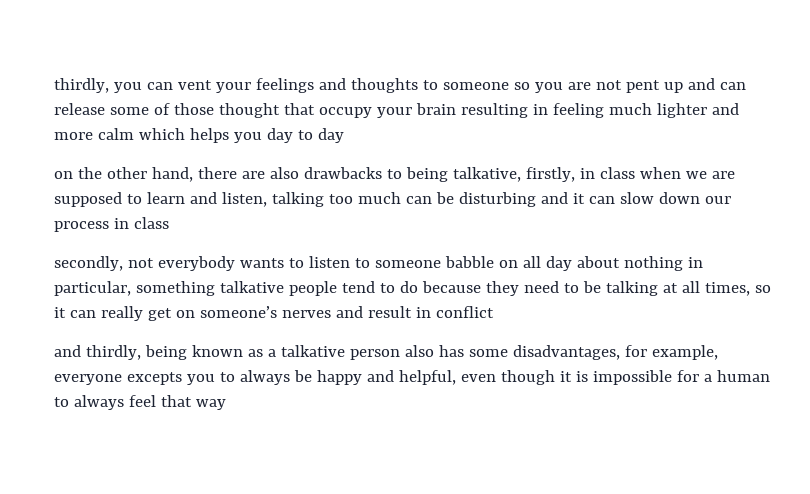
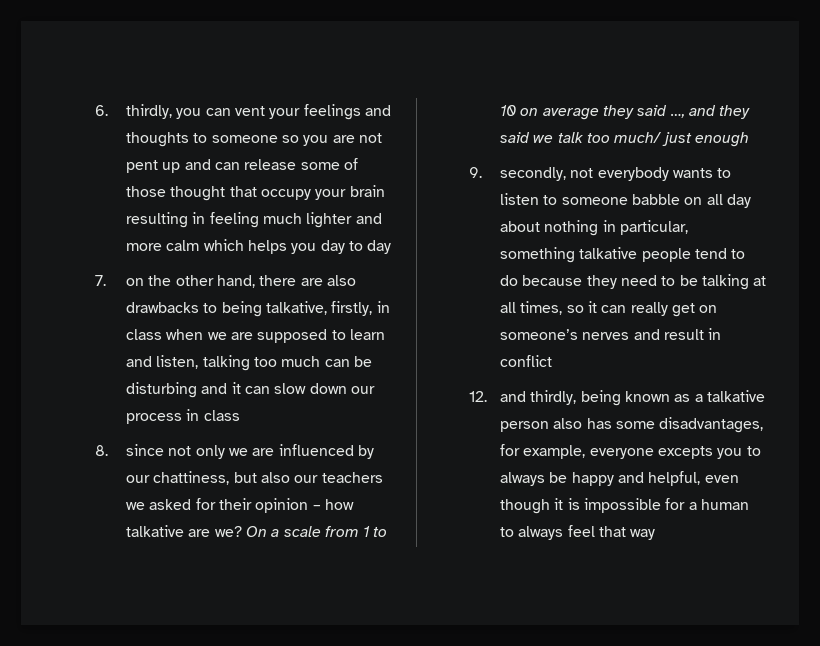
- thirdly, you can vent your feelings and thoughts to someone so you are not pent up and can release some of those thought that occupy your brain resulting in feeling much lighter and more calm which helps you day to day
+ 6. thirdly, you can vent your feelings and thoughts to someone so you are not pent up and can release some of those thought that occupy your brain resulting in feeling much lighter and more calm which helps you day to day
- on the other hand, there are also drawbacks to being talkative, firstly, in class when we are supposed to learn and listen, talking too much can be disturbing and it can slow down our process in class
+ 7. on the other hand, there are also drawbacks to being talkative, firstly, in class when we are supposed to learn and listen, talking too much can be disturbing and it can slow down our process in class
- secondly, not everybody wants to listen to someone babble on all day about nothing in particular, something talkative people tend to do because they need to be talking at all times, so it can really get on someone’s nerves and result in conflict
+ 8. since not only we are influenced by our chattiness, but also our teachers we asked for their opinion – how talkative are we? On a scale from 1 to 10 on average they said …, and they said we talk too much/ just enough
+ 9. secondly, not everybody wants to listen to someone babble on all day about nothing in particular, something talkative people tend to do because they need to be talking at all times, so it can really get on someone’s nerves and result in conflict
- and thirdly, being known as a talkative person also has some disadvantages, for example, everyone excepts you to always be happy and helpful, even though it is impossible for a human to always feel that way
+ 12. and thirdly, being known as a talkative person also has some disadvantages, for example, everyone excepts you to always be happy and helpful, even though it is impossible for a human to always feel that way

